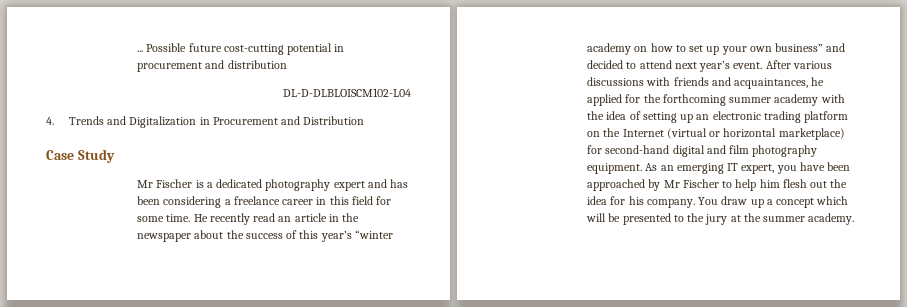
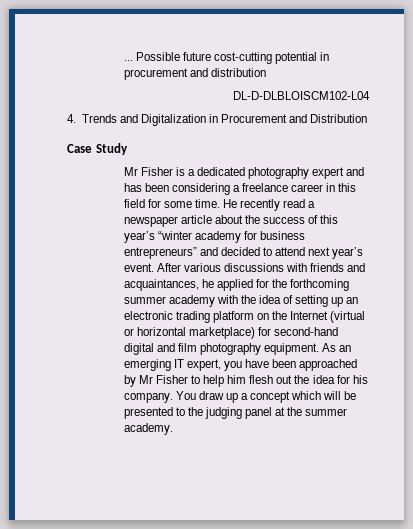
- Mr Fischer is a dedicated photography expert and has been considering a freelance career in this field for some time.
+ Mr Fisher is a dedicated photography expert and has been considering a freelance career in this field for some time.
- He recently read an article in the newspaper about the success of this year’s “winter academy on how to set up your own business” and decided to attend next year’s event.
+ He recently read a newspaper article about the success of this year’s “winter academy for business entrepreneurs” and decided to attend next year’s event.
- As an emerging IT expert, you have been approached by Mr Fischer to help him flesh out the idea for his company.
+ As an emerging IT expert, you have been approached by Mr Fisher to help him flesh out the idea for his company.
- You draw up a concept which will be presented to the jury at the summer academy.
+ You draw up a concept which will be presented to the judging panel at the summer academy.

